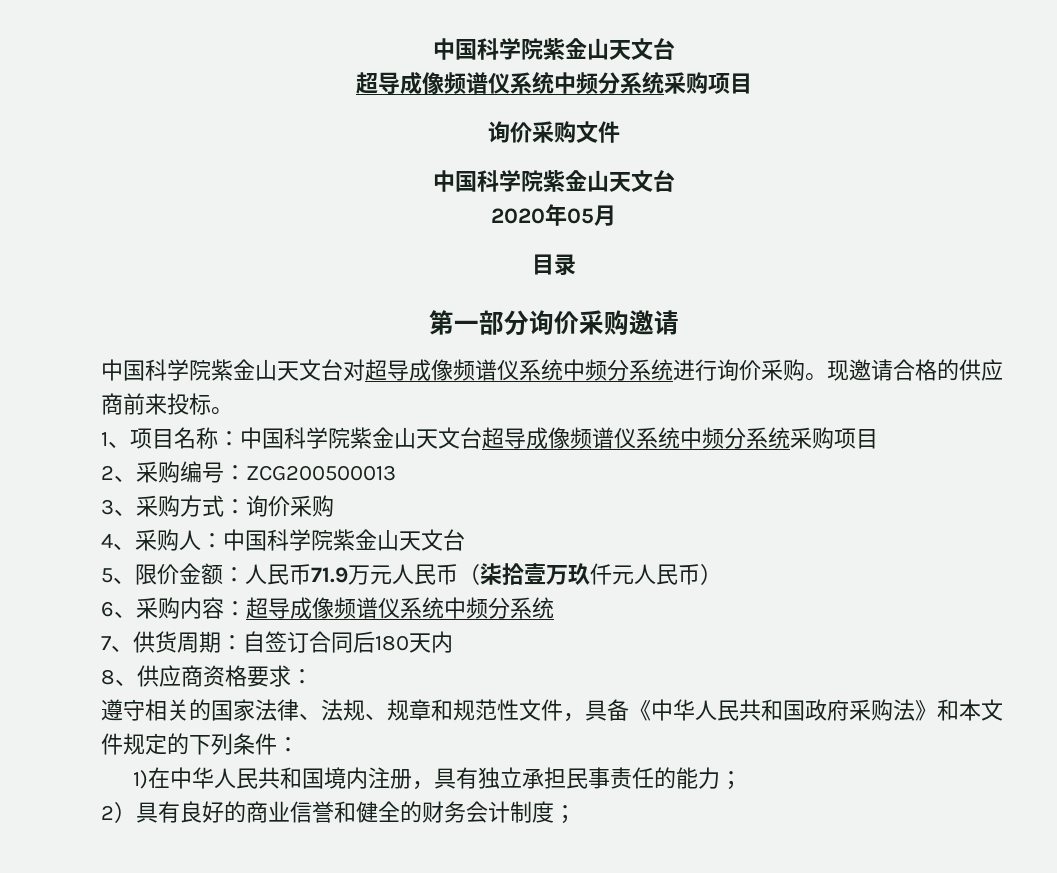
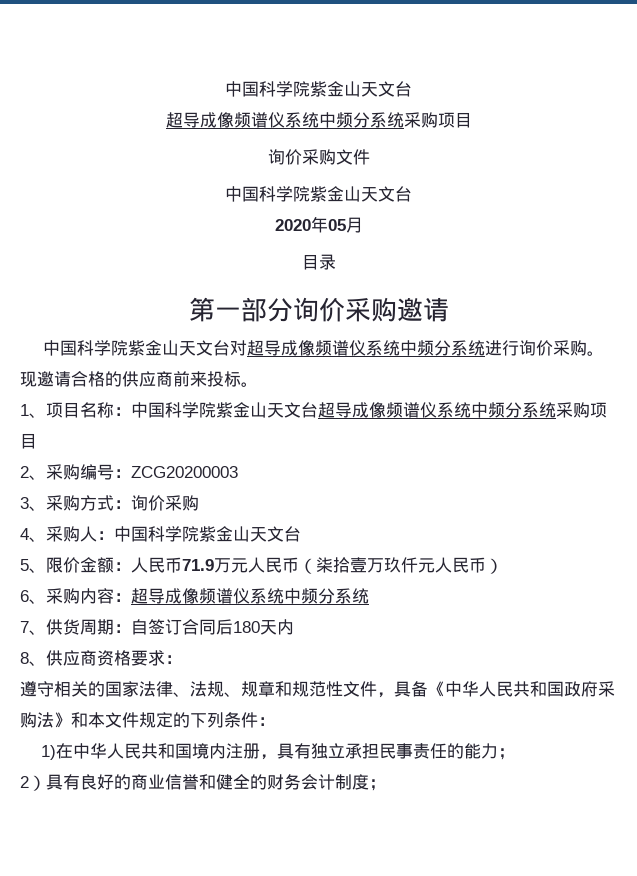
- 2、采购编号：ZCG200500013
+ 2、采购编号：ZCG20200003

